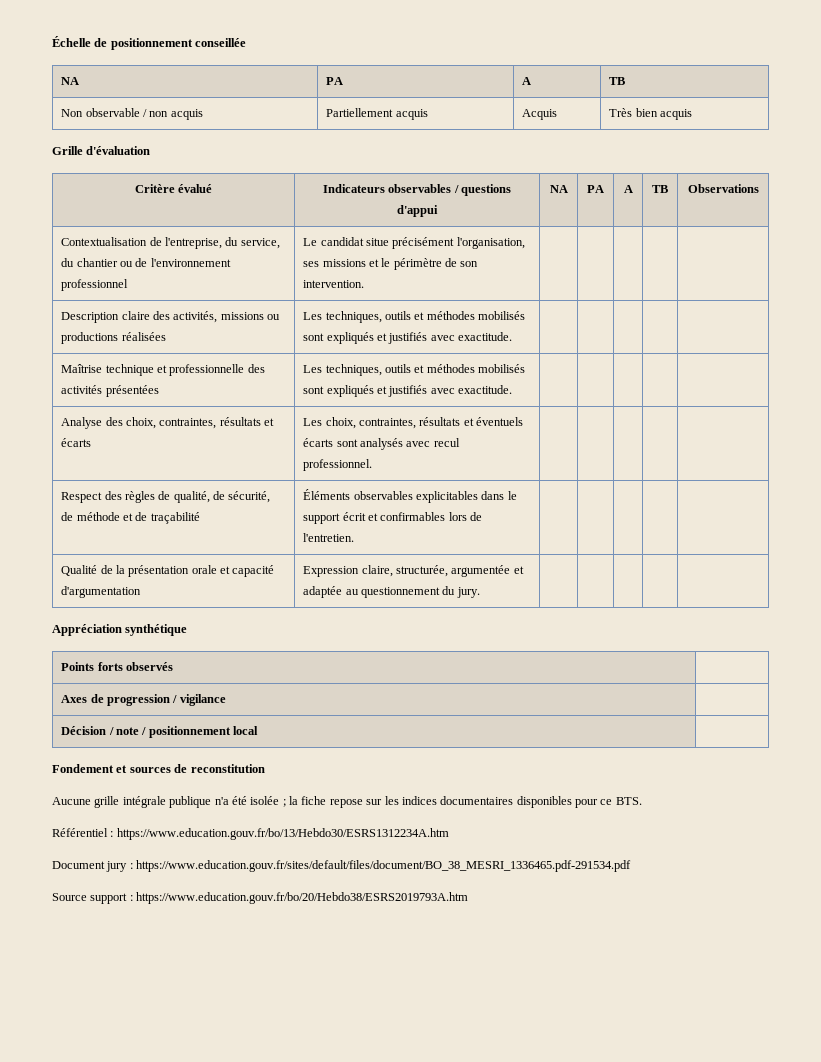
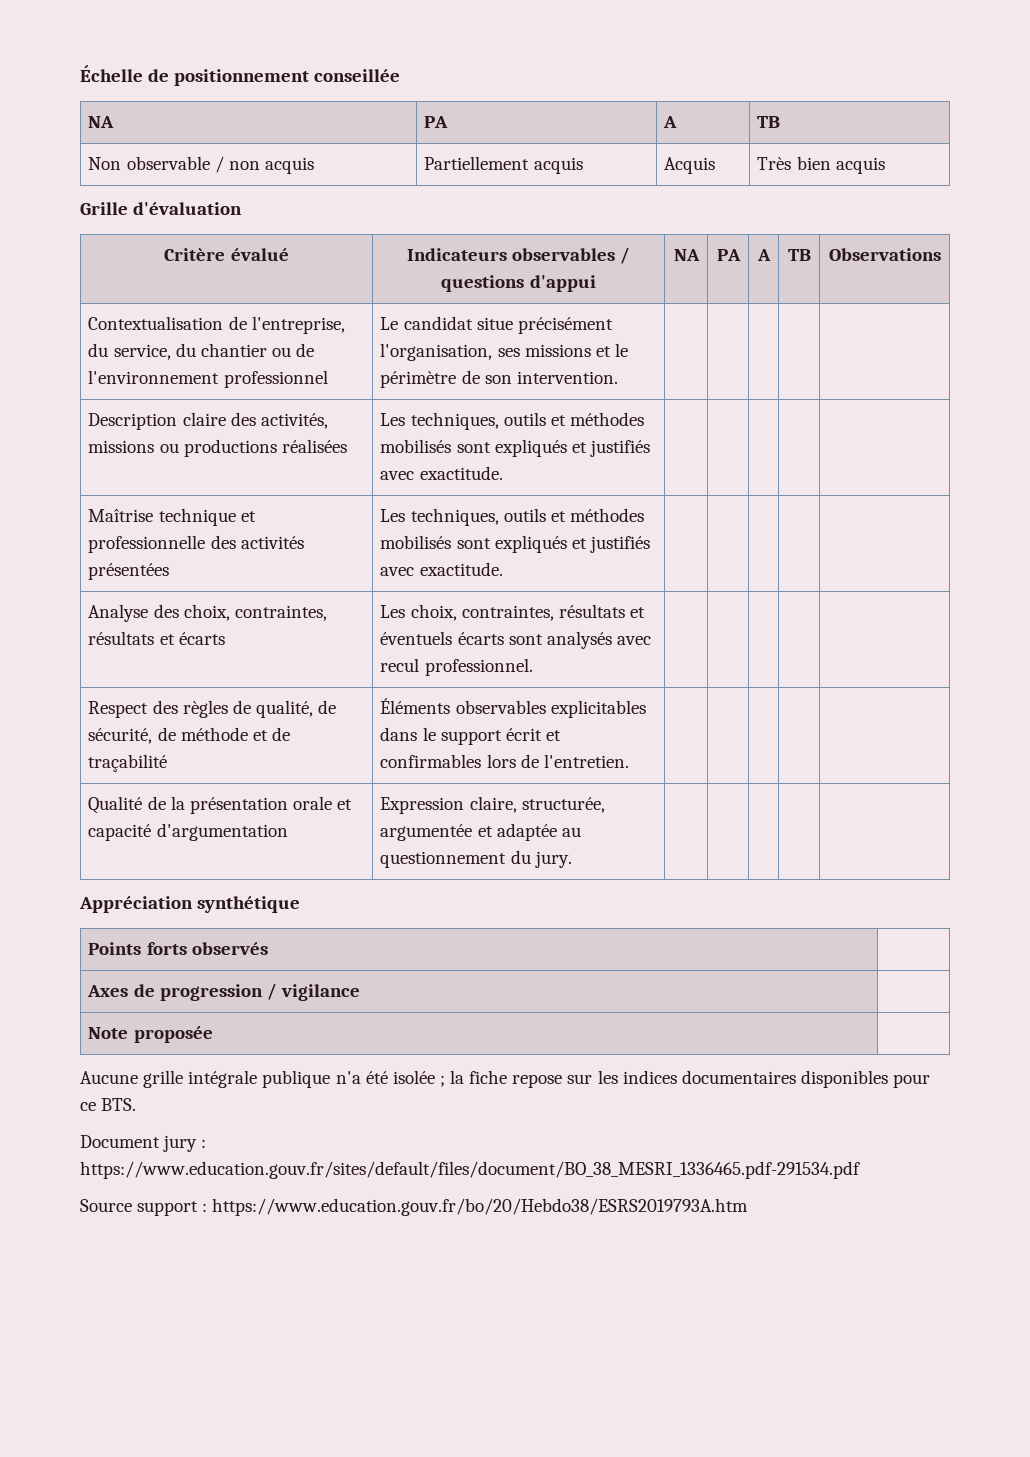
- Décision / note / positionnement local |
- Fondement et sources de reconstitution
+ Note proposée |
- Référentiel : https://www.education.gouv.fr/bo/13/Hebdo30/ESRS1312234A.htm

